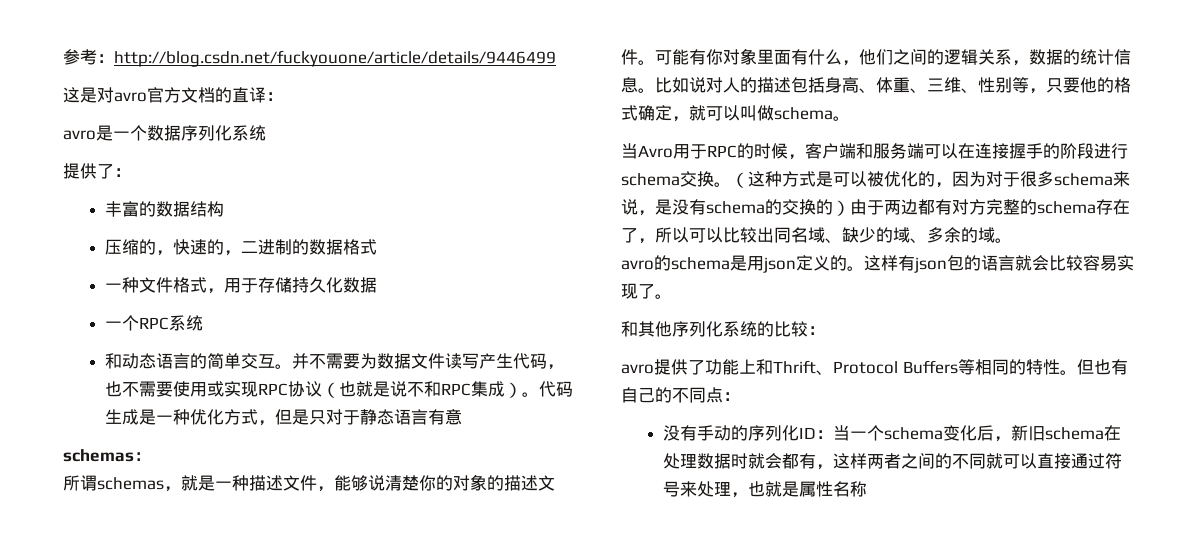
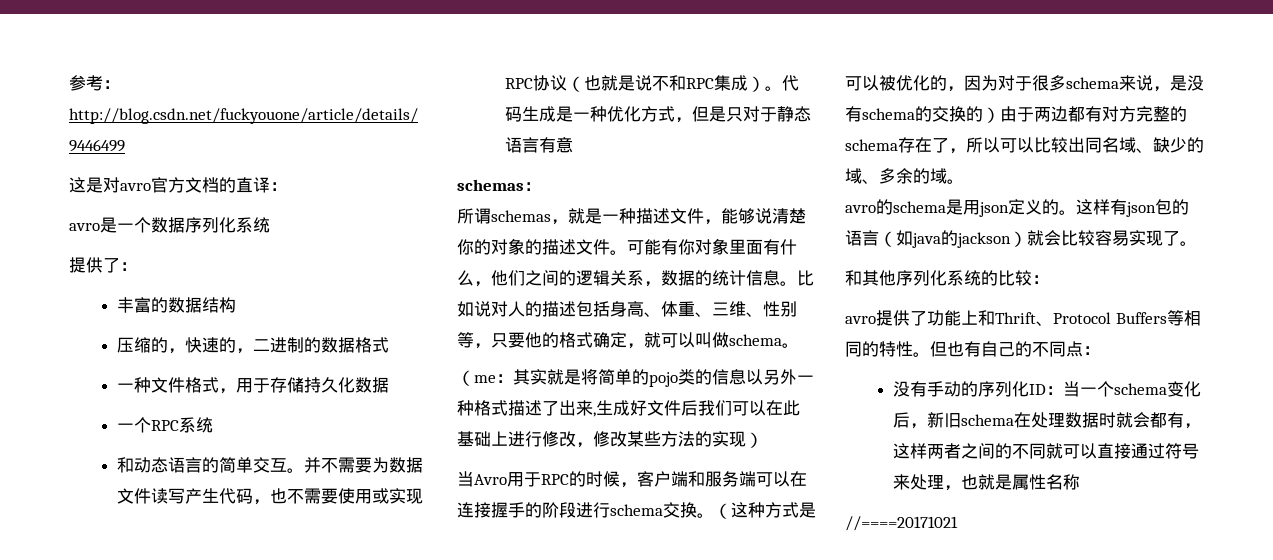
+ （me：其实就是将简单的pojo类的信息以另外一种格式描述了出来,生成好文件后我们可以在此基础上进行修改，修改某些方法的实现）
- 这样有json包的语言就会比较容易实现了。
+ 这样有json包的语言（如java的jackson）就会比较容易实现了。
+ //====20171021

